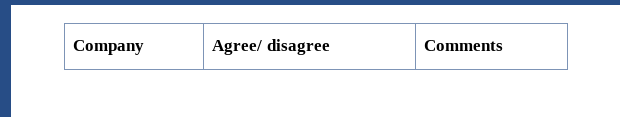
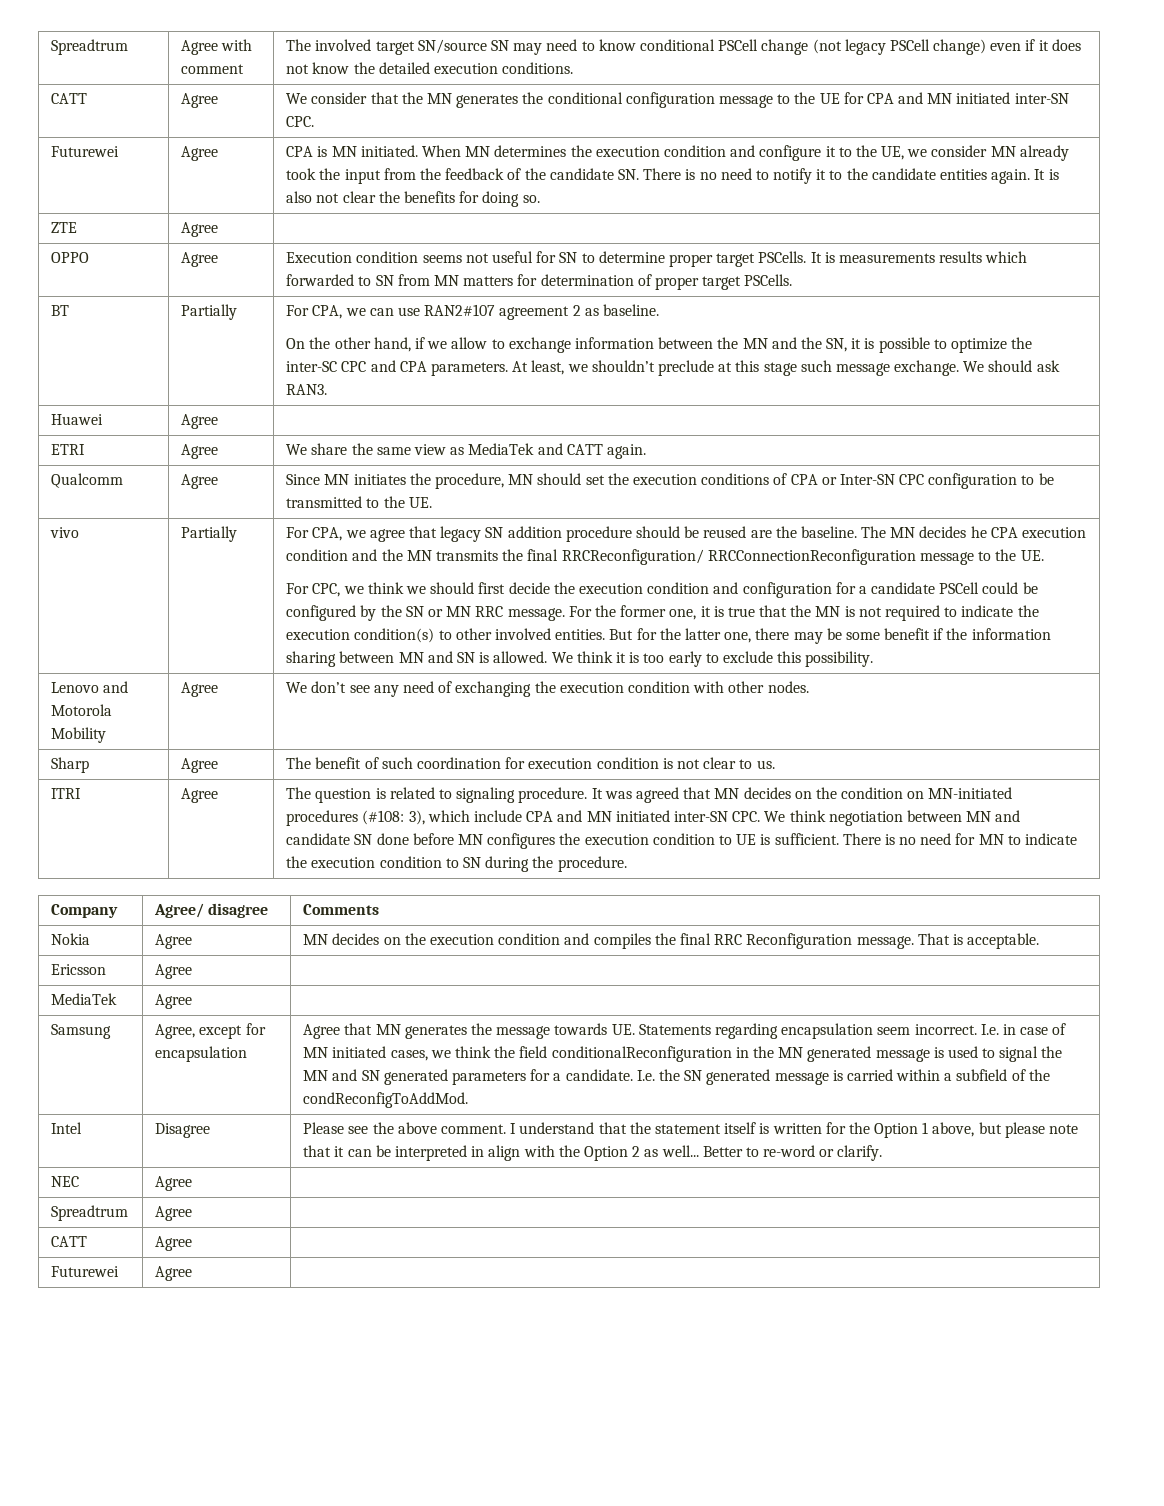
+ Spreadtrum | Agree with comment | The involved target SN/source SN may need to know conditional PSCell change (not legacy PSCell change) even if it does not know the detailed execution conditions.
+ CATT | Agree | We consider that the MN generates the conditional configuration message to the UE for CPA and MN initiated inter-SN CPC.
+ Futurewei | Agree | CPA is MN initiated. When MN determines the execution condition and configure it to the UE, we consider MN already took the input from the feedback of the candidate SN. There is no need to notify it to the candidate entities again. It is also not clear the benefits for doing so.
+ ZTE | Agree |
+ OPPO | Agree | Execution condition seems not useful for SN to determine proper target PSCells. It is measurements results which forwarded to SN from MN matters for determination of proper target PSCells.
+ BT | Partially | For CPA, we can use RAN2#107 agreement 2 as baseline.
+ On the other hand, if we allow to exchange information between the MN and the SN, it is possible to optimize the inter-SC CPC and CPA parameters. At least, we shouldn’t preclude at this stage such message exchange. We should ask RAN3.
+ Huawei | Agree |
+ ETRI | Agree | We share the same view as MediaTek and CATT again.
+ Qualcomm | Agree | Since MN initiates the procedure, MN should set the execution conditions of CPA or Inter-SN CPC configuration to be transmitted to the UE.
+ vivo | Partially | For CPA, we agree that legacy SN addition procedure should be reused are the baseline. The MN decides he CPA execution condition and the MN transmits the final RRCReconfiguration/ RRCConnectionReconfiguration message to the UE.
+ For CPC, we think we should first decide the execution condition and configuration for a candidate PSCell could be configured by the SN or MN RRC message. For the former one, it is true that the MN is not required to indicate the execution condition(s) to other involved entities. But for the latter one, there may be some benefit if the information sharing between MN and SN is allowed. We think it is too early to exclude this possibility.
+ Lenovo and Motorola Mobility | Agree | We don’t see any need of exchanging the execution condition with other nodes.
+ Sharp | Agree | The benefit of such coordination for execution condition is not clear to us.
+ ITRI | Agree | The question is related to signaling procedure. It was agreed that MN decides on the condition on MN-initiated procedures (#108: 3), which include CPA and MN initiated inter-SN CPC. We think negotiation between MN and candidate SN done before MN configures the execution condition to UE is sufficient. There is no need for MN to indicate the execution condition to SN during the procedure.
  Company | Agree/ disagree | Comments
+ Nokia | Agree | MN decides on the execution condition and compiles the final RRC Reconfiguration message. That is acceptable.
+ Ericsson | Agree |
+ MediaTek | Agree |
+ Samsung | Agree, except for encapsulation | Agree that MN generates the message towards UE. Statements regarding encapsulation seem incorrect. I.e. in case of MN initiated cases, we think the field conditionalReconfiguration in the MN generated message is used to signal the MN and SN generated parameters for a candidate. I.e. the SN generated message is carried within a subfield of the condReconfigToAddMod.
+ Intel | Disagree | Please see the above comment. I understand that the statement itself is written for the Option 1 above, but please note that it can be interpreted in align with the Option 2 as well... Better to re-word or clarify.
+ NEC | Agree |
+ Spreadtrum | Agree |
+ CATT | Agree |
+ Futurewei | Agree |

